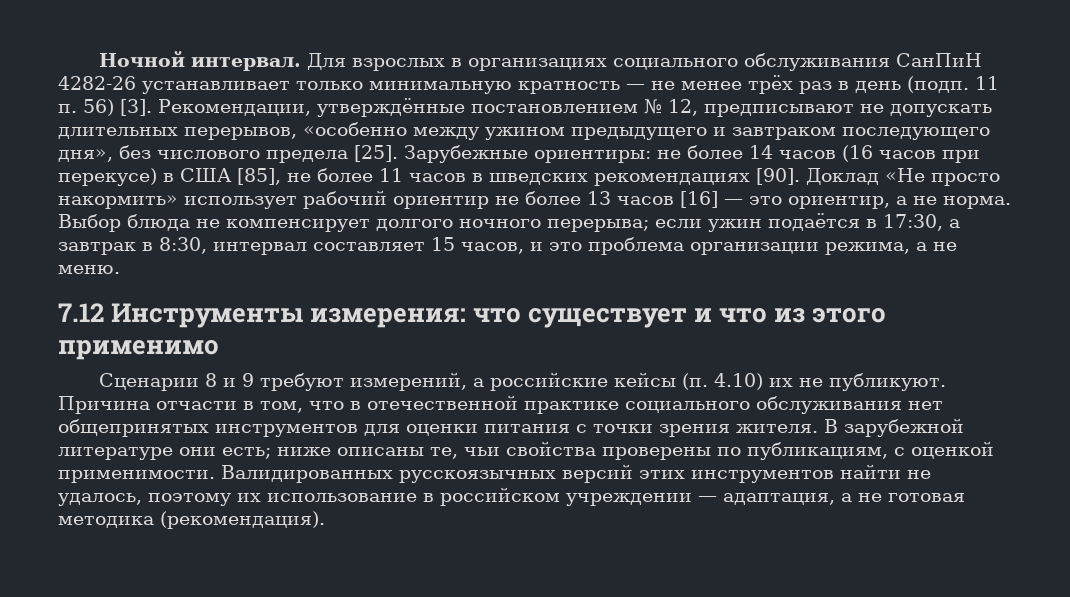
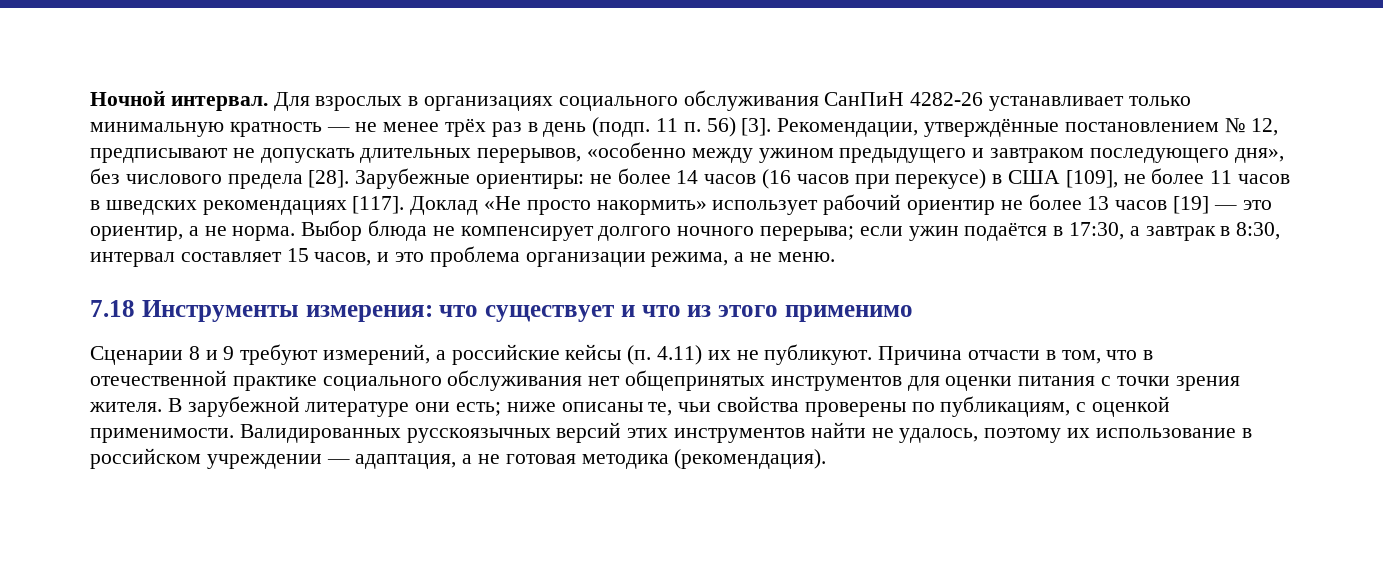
- Рекомендации, утверждённые постановлением № 12, предписывают не допускать длительных перерывов, «особенно между ужином предыдущего и завтраком последующего дня», без числового предела [25].
+ Рекомендации, утверждённые постановлением № 12, предписывают не допускать длительных перерывов, «особенно между ужином предыдущего и завтраком последующего дня», без числового предела [28].
- Зарубежные ориентиры: не более 14 часов (16 часов при перекусе) в США [85], не более 11 часов в шведских рекомендациях [90].
+ Зарубежные ориентиры: не более 14 часов (16 часов при перекусе) в США [109], не более 11 часов в шведских рекомендациях [117].
- Доклад «Не просто накормить» использует рабочий ориентир не более 13 часов [16] — это ориентир, а не норма.
+ Доклад «Не просто накормить» использует рабочий ориентир не более 13 часов [19] — это ориентир, а не норма.
- 7.12 Инструменты измерения: что существует и что из этого применимо
+ 7.18 Инструменты измерения: что существует и что из этого применимо
- Сценарии 8 и 9 требуют измерений, а российские кейсы (п. 4.10) их не публикуют.
+ Сценарии 8 и 9 требуют измерений, а российские кейсы (п. 4.11) их не публикуют.

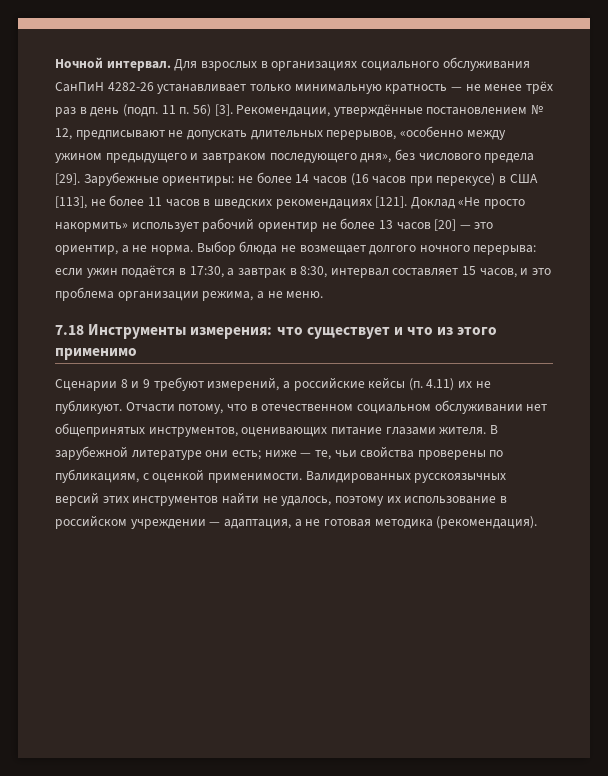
- Рекомендации, утверждённые постановлением № 12, предписывают не допускать длительных перерывов, «особенно между ужином предыдущего и завтраком последующего дня», без числового предела [28].
+ Рекомендации, утверждённые постановлением № 12, предписывают не допускать длительных перерывов, «особенно между ужином предыдущего и завтраком последующего дня», без числового предела [29].
- Зарубежные ориентиры: не более 14 часов (16 часов при перекусе) в США [109], не более 11 часов в шведских рекомендациях [117].
+ Зарубежные ориентиры: не более 14 часов (16 часов при перекусе) в США [113], не более 11 часов в шведских рекомендациях [121].
- Доклад «Не просто накормить» использует рабочий ориентир не более 13 часов [19] — это ориентир, а не норма.
+ Доклад «Не просто накормить» использует рабочий ориентир не более 13 часов [20] — это ориентир, а не норма.
- Выбор блюда не компенсирует долгого ночного перерыва; если ужин подаётся в 17:30, а завтрак в 8:30, интервал составляет 15 часов, и это проблема организации режима, а не меню.
+ Выбор блюда не возмещает долгого ночного перерыва: если ужин подаётся в 17:30, а завтрак в 8:30, интервал составляет 15 часов, и это проблема организации режима, а не меню.
- Причина отчасти в том, что в отечественной практике социального обслуживания нет общепринятых инструментов для оценки питания с точки зрения жителя.
+ Отчасти потому, что в отечественном социальном обслуживании нет общепринятых инструментов, оценивающих питание глазами жителя.
- В зарубежной литературе они есть; ниже описаны те, чьи свойства проверены по публикациям, с оценкой применимости.
+ В зарубежной литературе они есть; ниже — те, чьи свойства проверены по публикациям, с оценкой применимости.

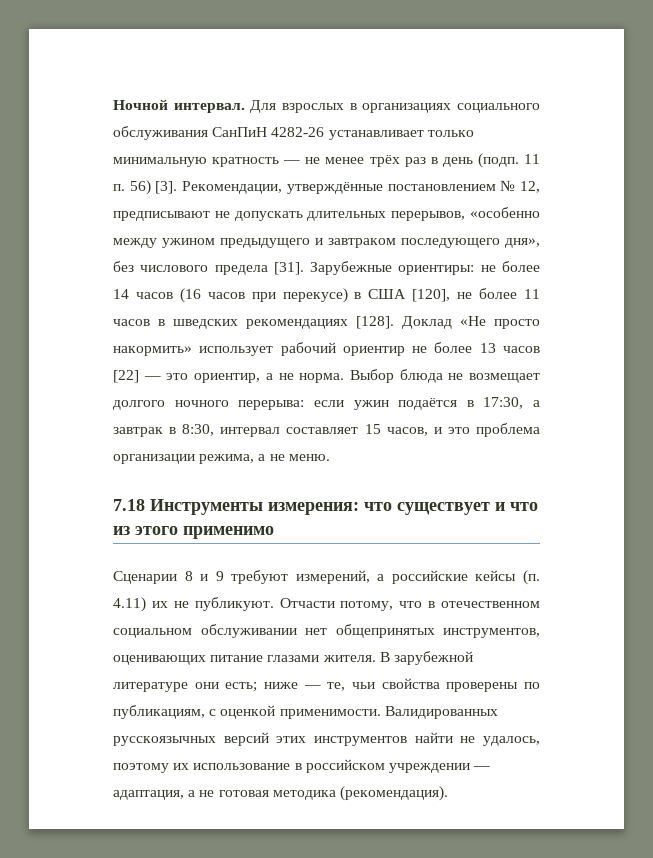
- Рекомендации, утверждённые постановлением № 12, предписывают не допускать длительных перерывов, «особенно между ужином предыдущего и завтраком последующего дня», без числового предела [29].
+ Рекомендации, утверждённые постановлением № 12, предписывают не допускать длительных перерывов, «особенно между ужином предыдущего и завтраком последующего дня», без числового предела [31].
- Зарубежные ориентиры: не более 14 часов (16 часов при перекусе) в США [113], не более 11 часов в шведских рекомендациях [121].
+ Зарубежные ориентиры: не более 14 часов (16 часов при перекусе) в США [120], не более 11 часов в шведских рекомендациях [128].
- Доклад «Не просто накормить» использует рабочий ориентир не более 13 часов [20] — это ориентир, а не норма.
+ Доклад «Не просто накормить» использует рабочий ориентир не более 13 часов [22] — это ориентир, а не норма.

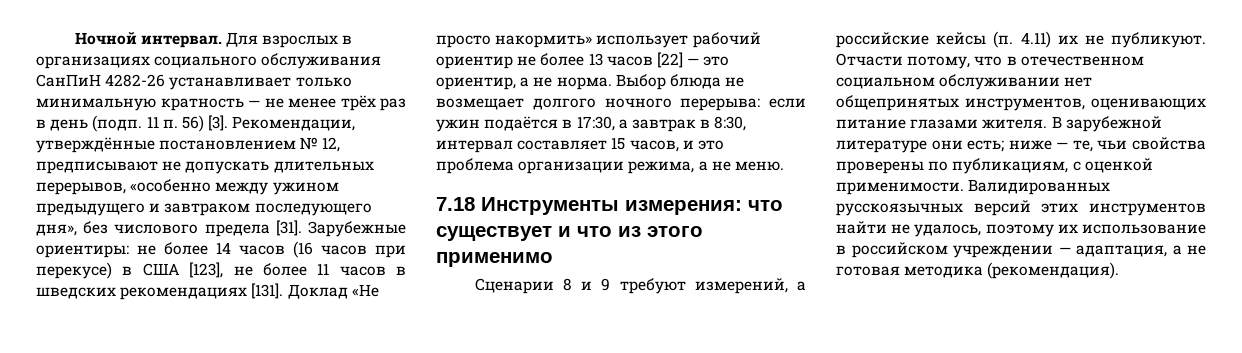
- Зарубежные ориентиры: не более 14 часов (16 часов при перекусе) в США [120], не более 11 часов в шведских рекомендациях [128].
+ Зарубежные ориентиры: не более 14 часов (16 часов при перекусе) в США [123], не более 11 часов в шведских рекомендациях [131].

